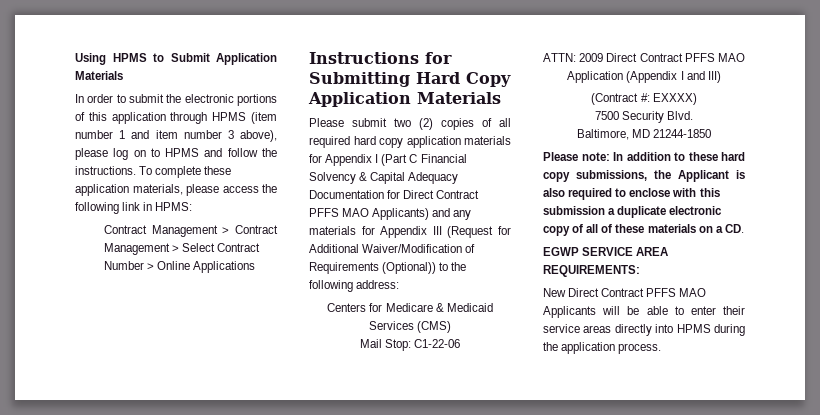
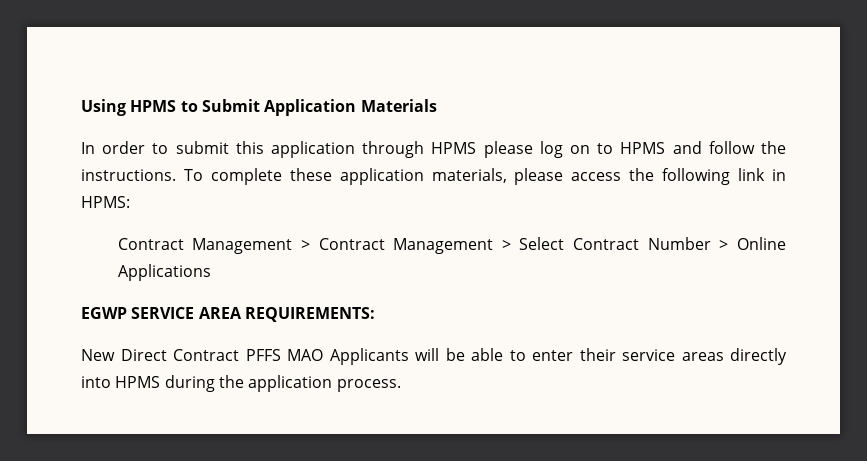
- In order to submit the electronic portions of this application through HPMS (item number 1 and item number 3 above), please log on to HPMS and follow the instructions.
+ In order to submit this application through HPMS please log on to HPMS and follow the instructions.
- Instructions for Submitting Hard Copy Application Materials
- Please submit two (2) copies of all required hard copy application materials for Appendix I (Part C Financial Solvency & Capital Adequacy Documentation for Direct Contract PFFS MAO Applicants) and any materials for Appendix III (Request for Additional Waiver/Modification of Requirements (Optional)) to the following address:
- Centers for Medicare & Medicaid Services (CMS)
- Mail Stop: C1-22-06
- ATTN: 2009 Direct Contract PFFS MAO Application (Appendix I and III)
- (Contract #: EXXXX)
- 7500 Security Blvd.
- Baltimore, MD 21244-1850
- Please note: In addition to these hard copy submissions, the Applicant is also required to enclose with this submission a duplicate electronic copy of all of these materials on a CD.

